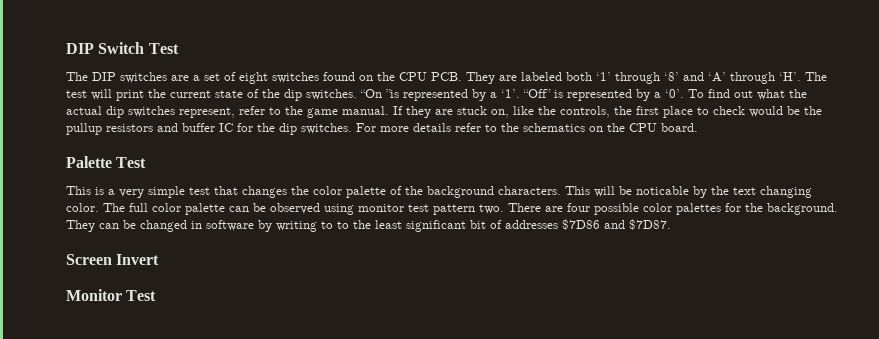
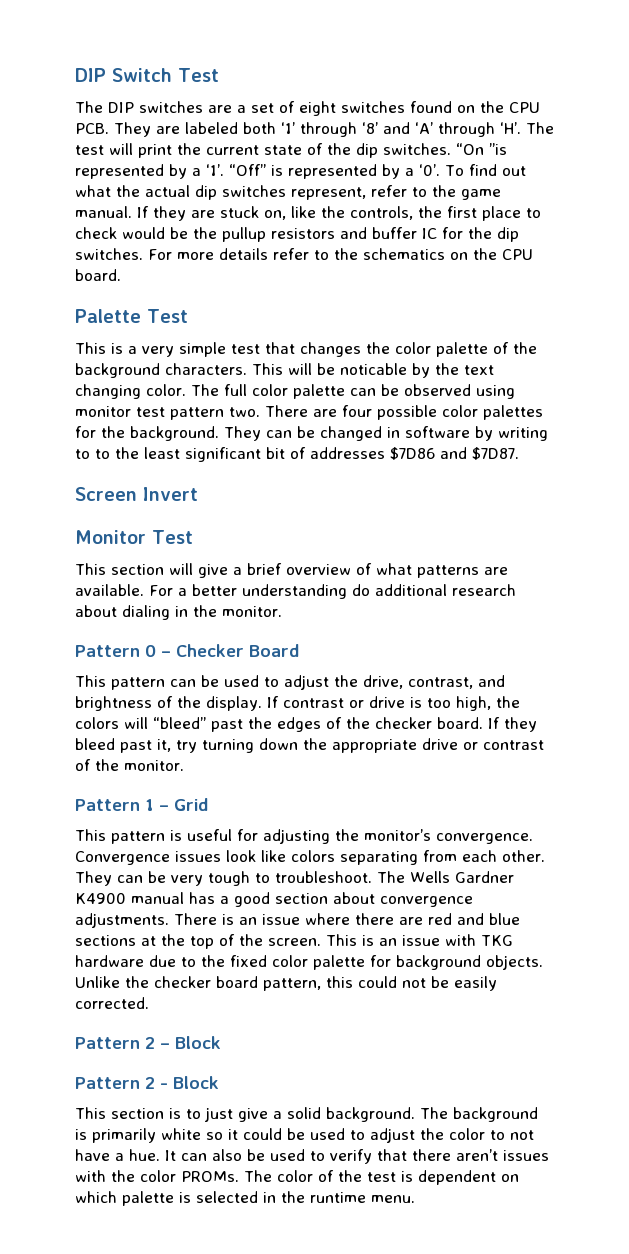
+ This section will give a brief overview of what patterns are available. For a better understanding do additional research about dialing in the monitor.
+ Pattern 0 – Checker Board
+ This pattern can be used to adjust the drive, contrast, and brightness of the display. If contrast or drive is too high, the colors will “bleed” past the edges of the checker board. If they bleed past it, try turning down the appropriate drive or contrast of the monitor.
+ Pattern 1 – Grid
+ This pattern is useful for adjusting the monitor’s convergence. Convergence issues look like colors separating from each other. They can be very tough to troubleshoot. The Wells Gardner K4900 manual has a good section about convergence adjustments. There is an issue where there are red and blue sections at the top of the screen. This is an issue with TKG hardware due to the fixed color palette for background objects. Unlike the checker board pattern, this could not be easily corrected.
+ Pattern 2 – Block
+ Pattern 2 - Block
+ This section is to just give a solid background. The background is primarily white so it could be used to adjust the color to not have a hue. It can also be used to verify that there aren’t issues with the color PROMs. The color of the test is dependent on which palette is selected in the runtime menu.

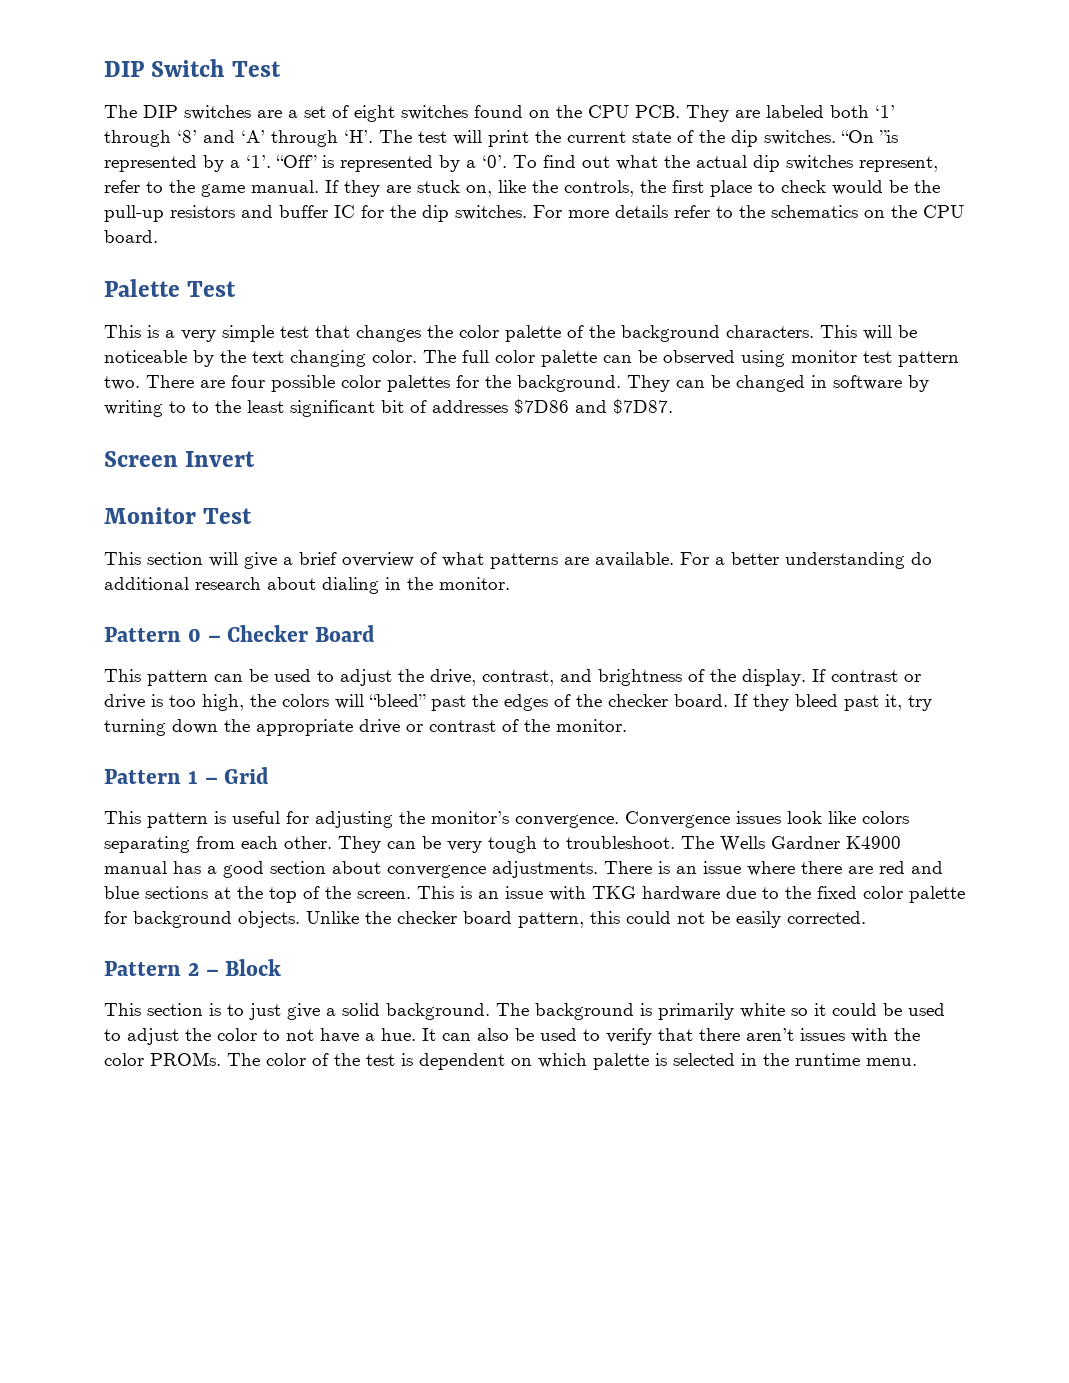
- If they are stuck on, like the controls, the first place to check would be the pullup resistors and buffer IC for the dip switches.
+ If they are stuck on, like the controls, the first place to check would be the pull-up resistors and buffer IC for the dip switches.
- This will be noticable by the text changing color.
+ This will be noticeable by the text changing color.
  Unlike the checker board pattern, this could not be easily corrected.
  Pattern 2 – Block
- Pattern 2 - Block

